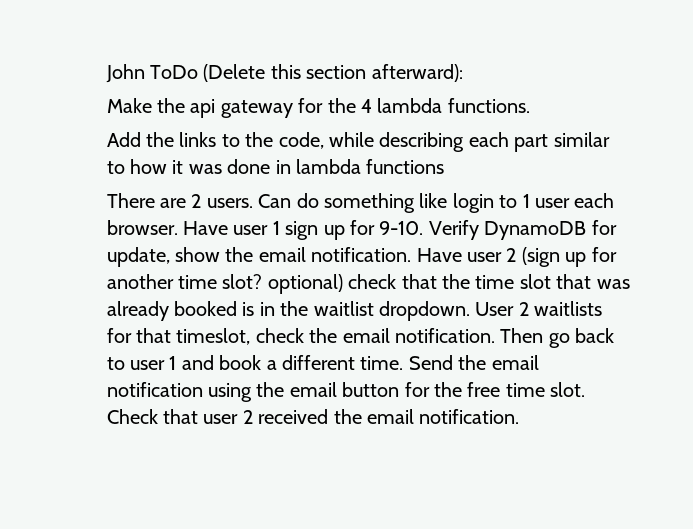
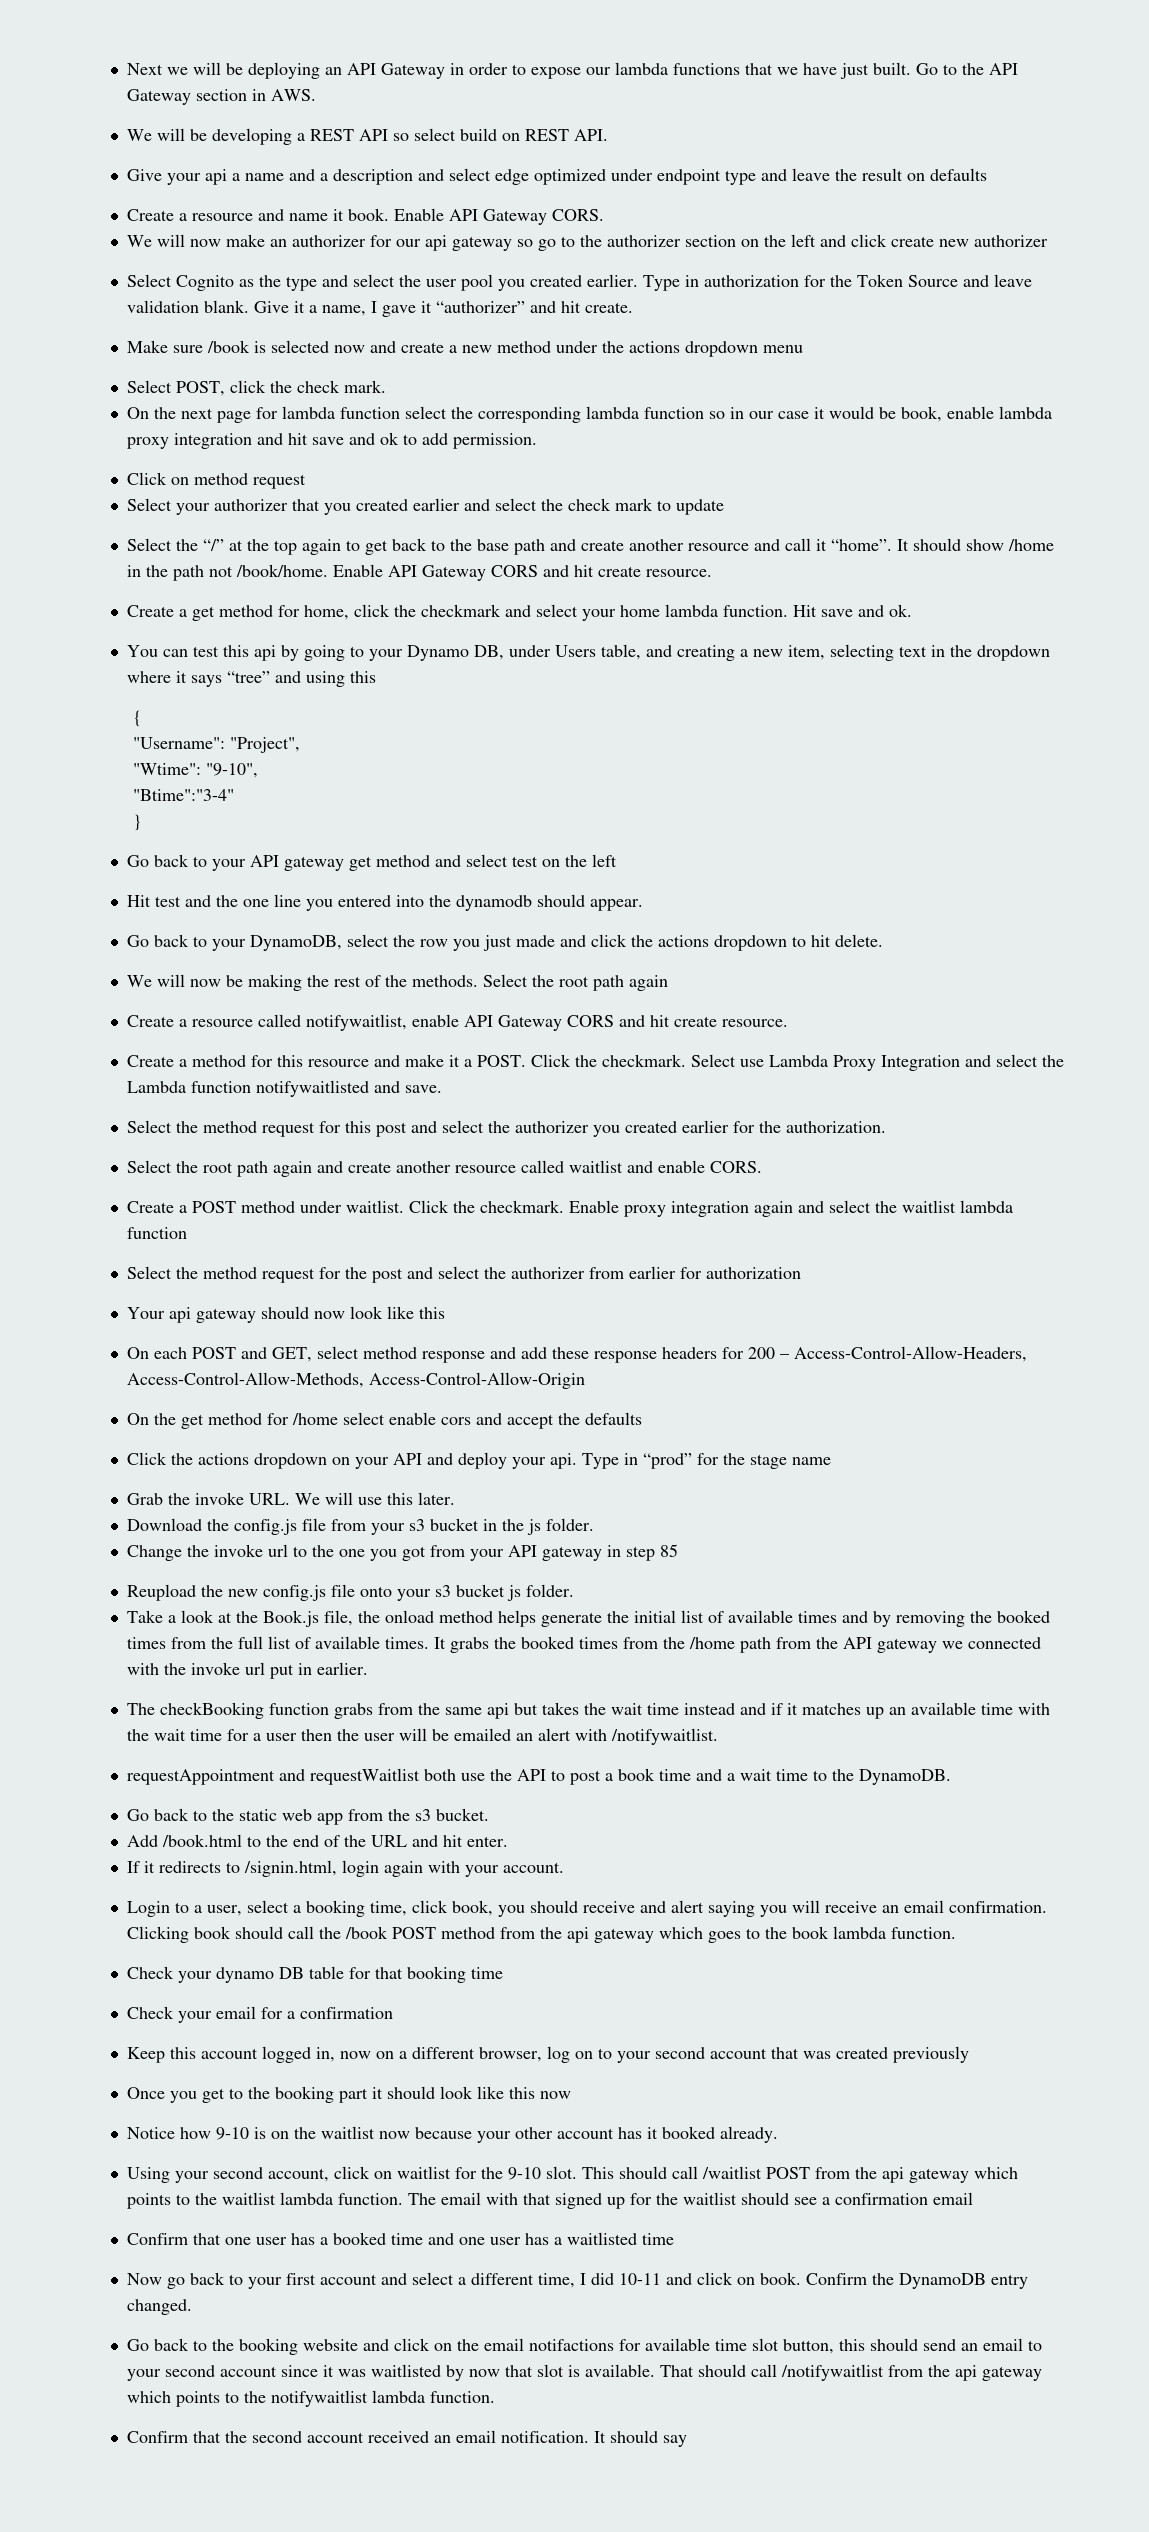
- John ToDo (Delete this section afterward):
- Make the api gateway for the 4 lambda functions.
- Add the links to the code, while describing each part similar to how it was done in lambda functions
- There are 2 users. Can do something like login to 1 user each browser. Have user 1 sign up for 9-10. Verify DynamoDB for update, show the email notification. Have user 2 (sign up for another time slot? optional) check that the time slot that was already booked is in the waitlist dropdown. User 2 waitlists for that timeslot, check the email notification. Then go back to user 1 and book a different time. Send the email notification using the email button for the free time slot. Check that user 2 received the email notification.
+ Next we will be deploying an API Gateway in order to expose our lambda functions that we have just built. Go to the API Gateway section in AWS.
+ We will be developing a REST API so select build on REST API.
+ Give your api a name and a description and select edge optimized under endpoint type and leave the result on defaults
+ Create a resource and name it book. Enable API Gateway CORS.
+ We will now make an authorizer for our api gateway so go to the authorizer section on the left and click create new authorizer
+ Select Cognito as the type and select the user pool you created earlier. Type in authorization for the Token Source and leave validation blank. Give it a name, I gave it “authorizer” and hit create.
+ Make sure /book is selected now and create a new method under the actions dropdown menu
+ Select POST, click the check mark.
+ On the next page for lambda function select the corresponding lambda function so in our case it would be book, enable lambda proxy integration and hit save and ok to add permission.
+ Click on method request
+ Select your authorizer that you created earlier and select the check mark to update
+ Select the “/” at the top again to get back to the base path and create another resource and call it “home”. It should show /home in the path not /book/home. Enable API Gateway CORS and hit create resource.
+ Create a get method for home, click the checkmark and select your home lambda function. Hit save and ok.
+ You can test this api by going to your Dynamo DB, under Users table, and creating a new item, selecting text in the dropdown where it says “tree” and using this
+ {
+ "Username": "Project",
+ "Wtime": "9-10",
+ "Btime":"3-4"
+ }
+ Go back to your API gateway get method and select test on the left
+ Hit test and the one line you entered into the dynamodb should appear.
+ Go back to your DynamoDB, select the row you just made and click the actions dropdown to hit delete.
+ We will now be making the rest of the methods. Select the root path again
+ Create a resource called notifywaitlist, enable API Gateway CORS and hit create resource.
+ Create a method for this resource and make it a POST. Click the checkmark. Select use Lambda Proxy Integration and select the Lambda function notifywaitlisted and save.
+ Select the method request for this post and select the authorizer you created earlier for the authorization.
+ Select the root path again and create another resource called waitlist and enable CORS.
+ Create a POST method under waitlist. Click the checkmark. Enable proxy integration again and select the waitlist lambda function
+ Select the method request for the post and select the authorizer from earlier for authorization
+ Your api gateway should now look like this
+ On each POST and GET, select method response and add these response headers for 200 – Access-Control-Allow-Headers, Access-Control-Allow-Methods, Access-Control-Allow-Origin
+ On the get method for /home select enable cors and accept the defaults
+ Click the actions dropdown on your API and deploy your api. Type in “prod” for the stage name
+ Grab the invoke URL. We will use this later.
+ Download the config.js file from your s3 bucket in the js folder.
+ Change the invoke url to the one you got from your API gateway in step 85
+ Reupload the new config.js file onto your s3 bucket js folder.
+ Take a look at the Book.js file, the onload method helps generate the initial list of available times and by removing the booked times from the full list of available times. It grabs the booked times from the /home path from the API gateway we connected with the invoke url put in earlier.
+ The checkBooking function grabs from the same api but takes the wait time instead and if it matches up an available time with the wait time for a user then the user will be emailed an alert with /notifywaitlist.
+ requestAppointment and requestWaitlist both use the API to post a book time and a wait time to the DynamoDB.
+ Go back to the static web app from the s3 bucket.
+ Add /book.html to the end of the URL and hit enter.
+ If it redirects to /signin.html, login again with your account.
+ Login to a user, select a booking time, click book, you should receive and alert saying you will receive an email confirmation. Clicking book should call the /book POST method from the api gateway which goes to the book lambda function.
+ Check your dynamo DB table for that booking time
+ Check your email for a confirmation
+ Keep this account logged in, now on a different browser, log on to your second account that was created previously
+ Once you get to the booking part it should look like this now
+ Notice how 9-10 is on the waitlist now because your other account has it booked already.
+ Using your second account, click on waitlist for the 9-10 slot. This should call /waitlist POST from the api gateway which points to the waitlist lambda function. The email with that signed up for the waitlist should see a confirmation email
+ Confirm that one user has a booked time and one user has a waitlisted time
+ Now go back to your first account and select a different time, I did 10-11 and click on book. Confirm the DynamoDB entry changed.
+ Go back to the booking website and click on the email notifactions for available time slot button, this should send an email to your second account since it was waitlisted by now that slot is available. That should call /notifywaitlist from the api gateway which points to the notifywaitlist lambda function.
+ Confirm that the second account received an email notification. It should say

